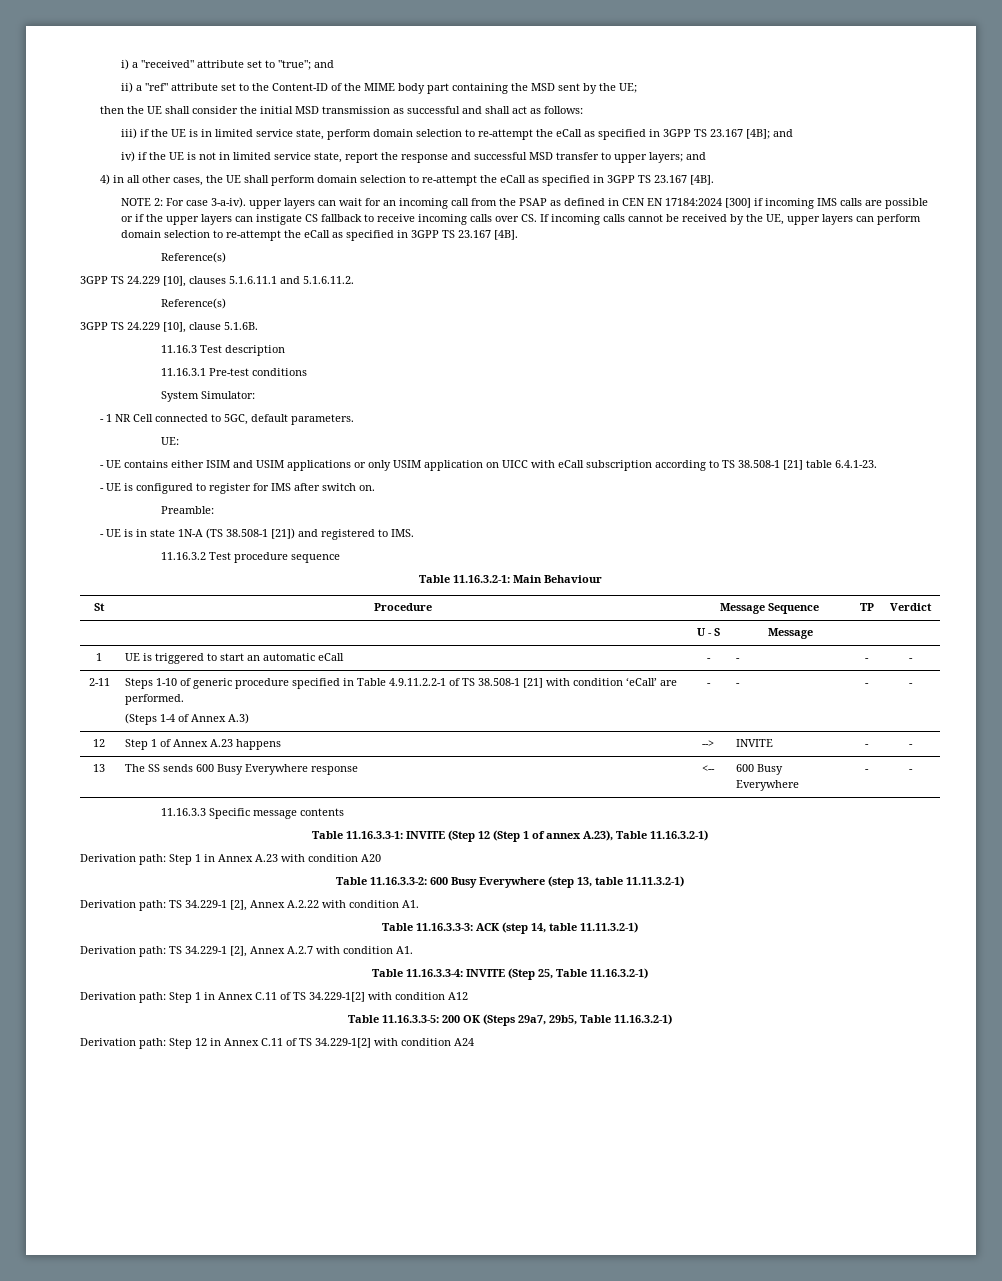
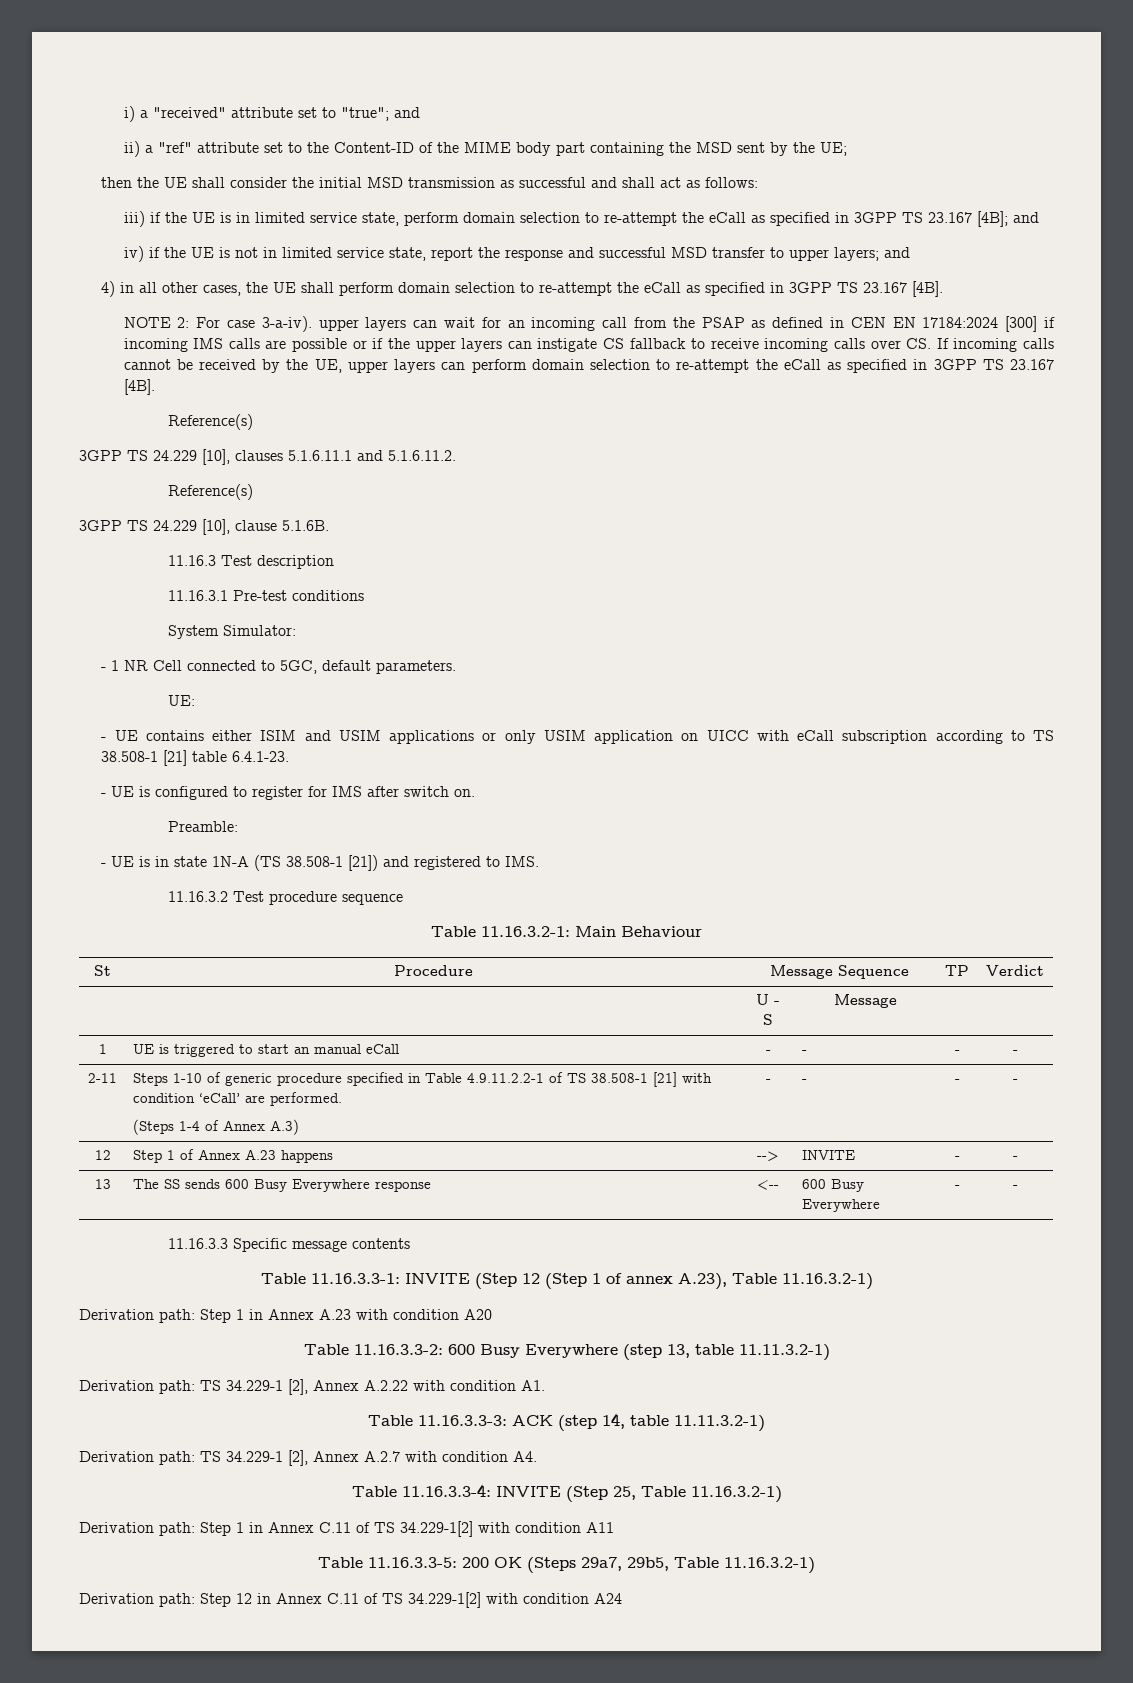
- 1 | UE is triggered to start an automatic eCall | - | - | - | -
+ 1 | UE is triggered to start an manual eCall | - | - | - | -
- Derivation path: TS 34.229-1 [2], Annex A.2.7 with condition A1.
+ Derivation path: TS 34.229-1 [2], Annex A.2.7 with condition A4.
- Derivation path: Step 1 in Annex C.11 of TS 34.229-1[2] with condition A12
+ Derivation path: Step 1 in Annex C.11 of TS 34.229-1[2] with condition A11

